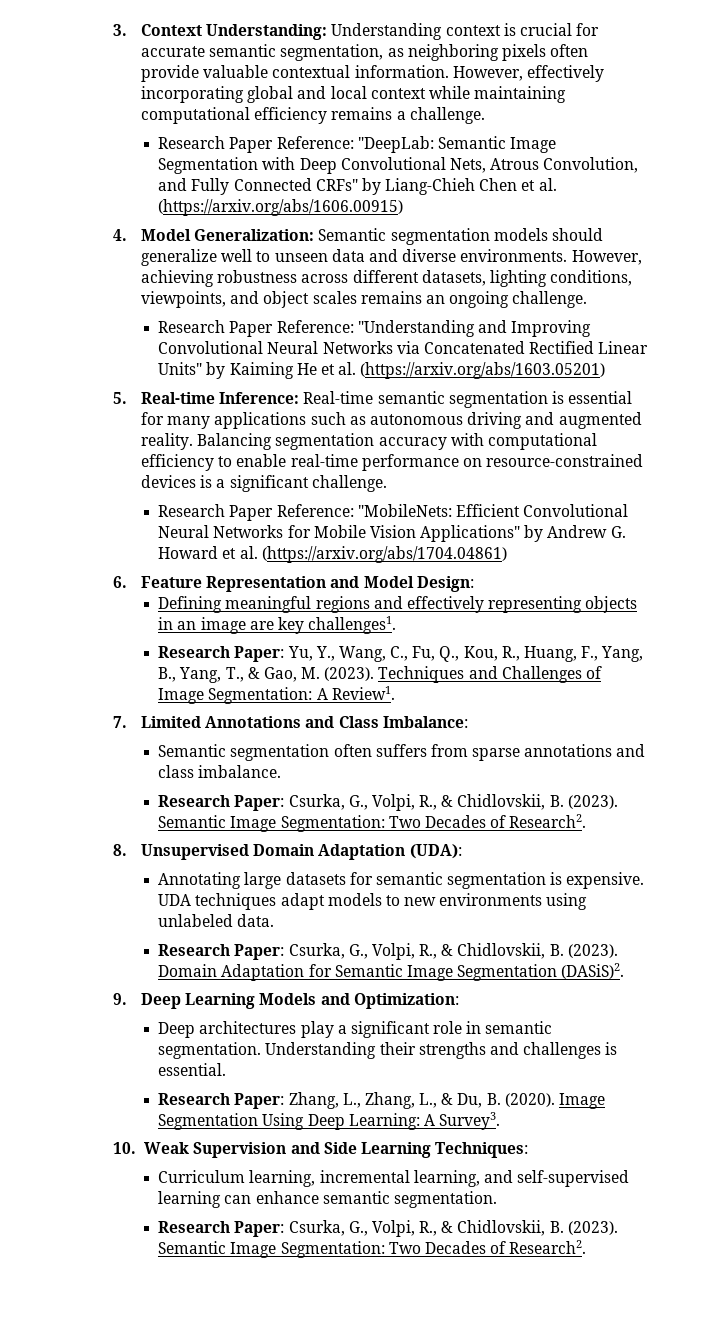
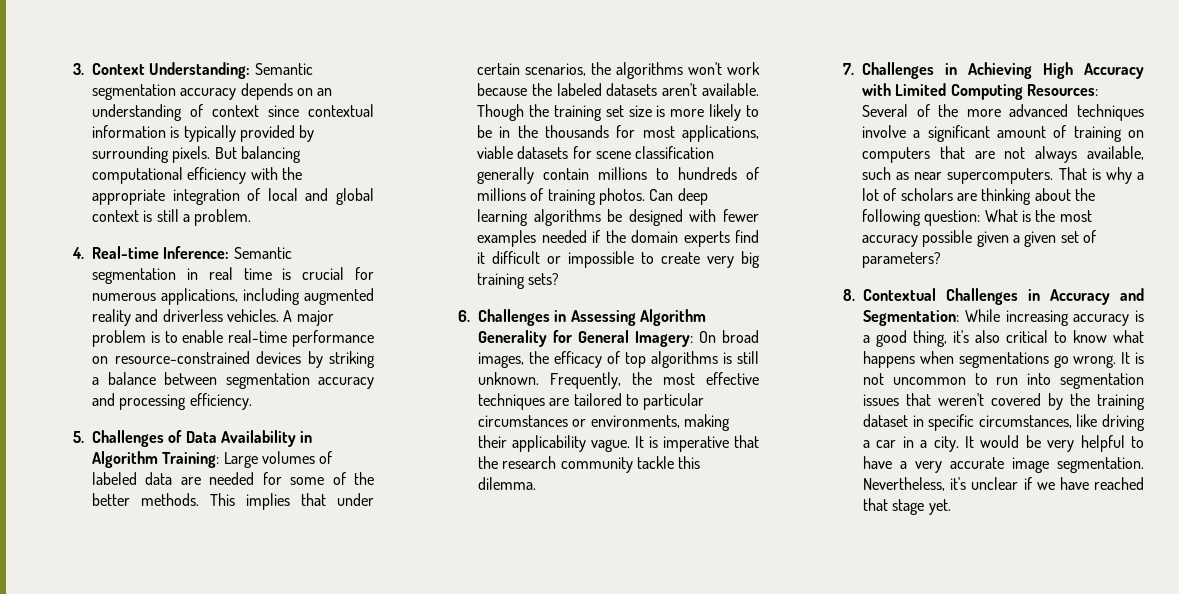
- 3. Context Understanding: Understanding context is crucial for accurate semantic segmentation, as neighboring pixels often provide valuable contextual information. However, effectively incorporating global and local context while maintaining computational efficiency remains a challenge.
- Research Paper Reference: "DeepLab: Semantic Image Segmentation with Deep Convolutional Nets, Atrous Convolution, and Fully Connected CRFs" by Liang-Chieh Chen et al. (https://arxiv.org/abs/1606.00915)
- 4. Model Generalization: Semantic segmentation models should generalize well to unseen data and diverse environments. However, achieving robustness across different datasets, lighting conditions, viewpoints, and object scales remains an ongoing challenge.
- Research Paper Reference: "Understanding and Improving Convolutional Neural Networks via Concatenated Rectified Linear Units" by Kaiming He et al. (https://arxiv.org/abs/1603.05201)
- 5. Real-time Inference: Real-time semantic segmentation is essential for many applications such as autonomous driving and augmented reality. Balancing segmentation accuracy with computational efficiency to enable real-time performance on resource-constrained devices is a significant challenge.
- Research Paper Reference: "MobileNets: Efficient Convolutional Neural Networks for Mobile Vision Applications" by Andrew G. Howard et al. (https://arxiv.org/abs/1704.04861)
- 6. Feature Representation and Model Design:
- Defining meaningful regions and effectively representing objects in an image are key challenges1.
- Research Paper: Yu, Y., Wang, C., Fu, Q., Kou, R., Huang, F., Yang, B., Yang, T., & Gao, M. (2023). Techniques and Challenges of Image Segmentation: A Review1.
- 7. Limited Annotations and Class Imbalance:
- Semantic segmentation often suffers from sparse annotations and class imbalance.
- Research Paper: Csurka, G., Volpi, R., & Chidlovskii, B. (2023). Semantic Image Segmentation: Two Decades of Research2.
- 8. Unsupervised Domain Adaptation (UDA):
- Annotating large datasets for semantic segmentation is expensive. UDA techniques adapt models to new environments using unlabeled data.
- Research Paper: Csurka, G., Volpi, R., & Chidlovskii, B. (2023). Domain Adaptation for Semantic Image Segmentation (DASiS)2.
- 9. Deep Learning Models and Optimization:
- Deep architectures play a significant role in semantic segmentation. Understanding their strengths and challenges is essential.
- Research Paper: Zhang, L., Zhang, L., & Du, B. (2020). Image Segmentation Using Deep Learning: A Survey3.
- 10. Weak Supervision and Side Learning Techniques:
- Curriculum learning, incremental learning, and self-supervised learning can enhance semantic segmentation.
- Research Paper: Csurka, G., Volpi, R., & Chidlovskii, B. (2023). Semantic Image Segmentation: Two Decades of Research2.
+ 3. Context Understanding: Semantic segmentation accuracy depends on an understanding of context since contextual information is typically provided by surrounding pixels. But balancing computational efficiency with the appropriate integration of local and global context is still a problem.
+ 4. Real-time Inference: Semantic segmentation in real time is crucial for numerous applications, including augmented reality and driverless vehicles. A major problem is to enable real-time performance on resource-constrained devices by striking a balance between segmentation accuracy and processing efficiency.
+ 5. Challenges of Data Availability in Algorithm Training: Large volumes of labeled data are needed for some of the better methods. This implies that under certain scenarios, the algorithms won't work because the labeled datasets aren't available. Though the training set size is more likely to be in the thousands for most applications, viable datasets for scene classification generally contain millions to hundreds of millions of training photos. Can deep learning algorithms be designed with fewer examples needed if the domain experts find it difficult or impossible to create very big training sets?
+ 6. Challenges in Assessing Algorithm Generality for General Imagery: On broad images, the efficacy of top algorithms is still unknown. Frequently, the most effective techniques are tailored to particular circumstances or environments, making their applicability vague. It is imperative that the research community tackle this dilemma.
+ 7. Challenges in Achieving High Accuracy with Limited Computing Resources: Several of the more advanced techniques involve a significant amount of training on computers that are not always available, such as near supercomputers. That is why a lot of scholars are thinking about the following question: What is the most accuracy possible given a given set of parameters?
+ 8. Contextual Challenges in Accuracy and Segmentation: While increasing accuracy is a good thing, it's also critical to know what happens when segmentations go wrong. It is not uncommon to run into segmentation issues that weren't covered by the training dataset in specific circumstances, like driving a car in a city. It would be very helpful to have a very accurate image segmentation. Nevertheless, it's unclear if we have reached that stage yet.

